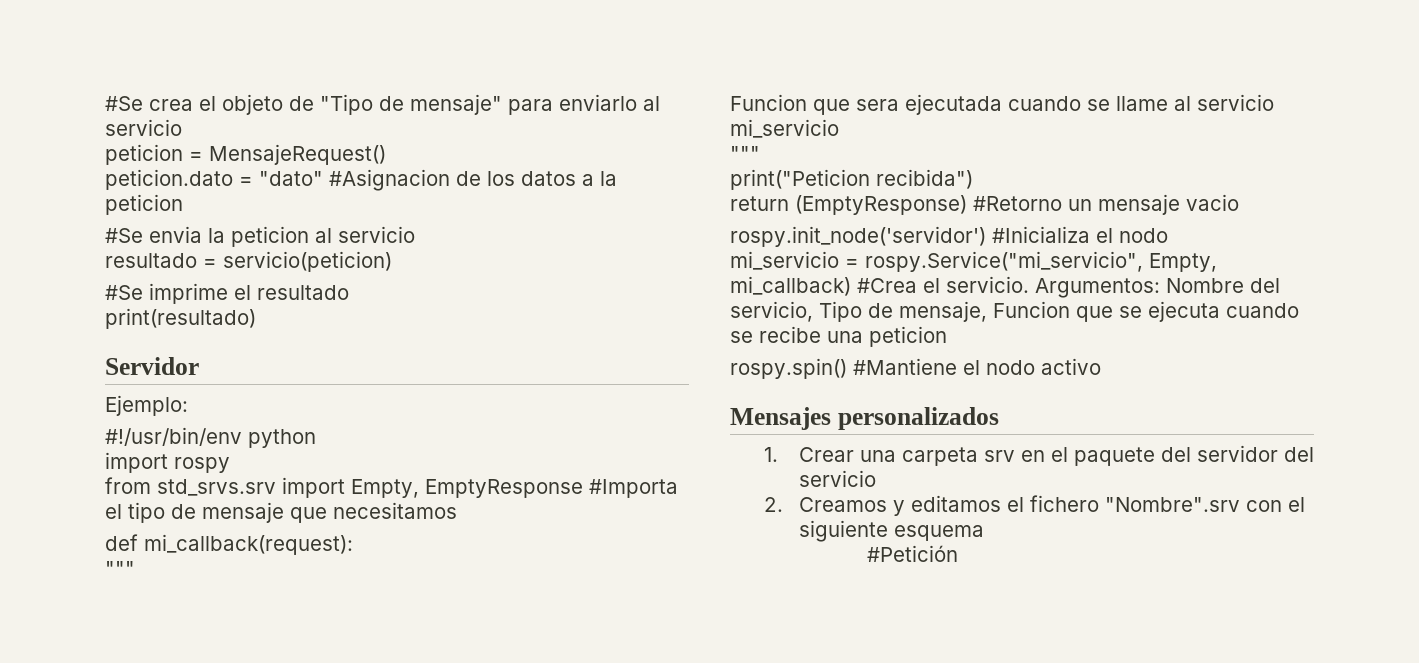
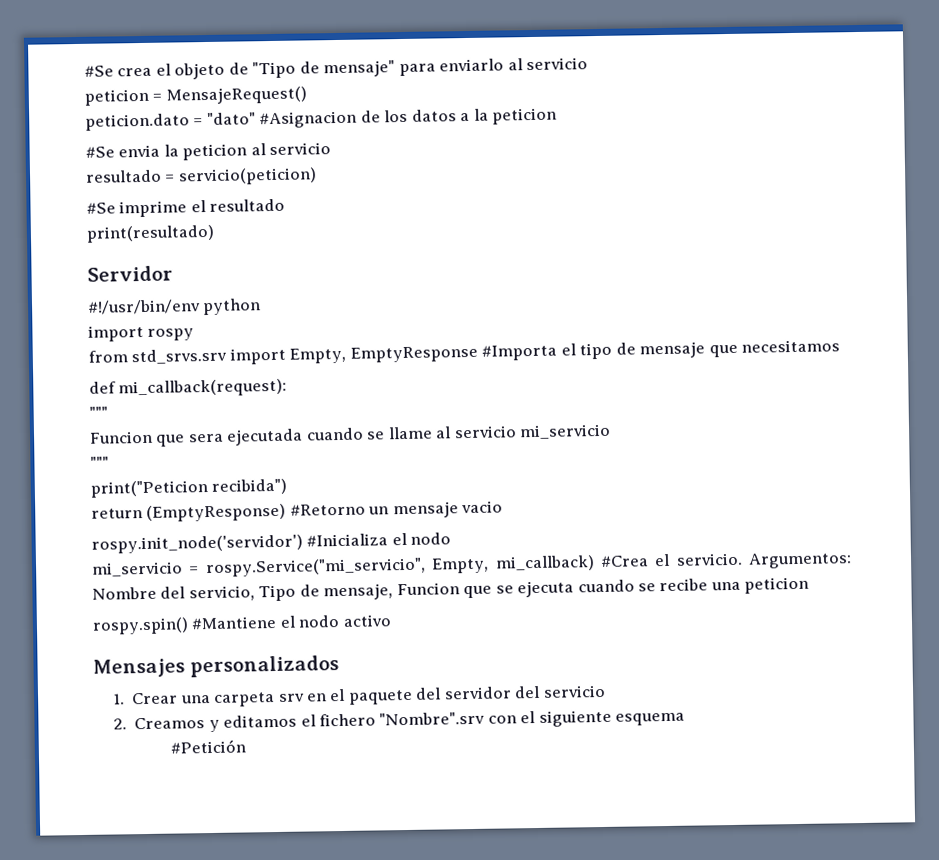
- Ejemplo:

